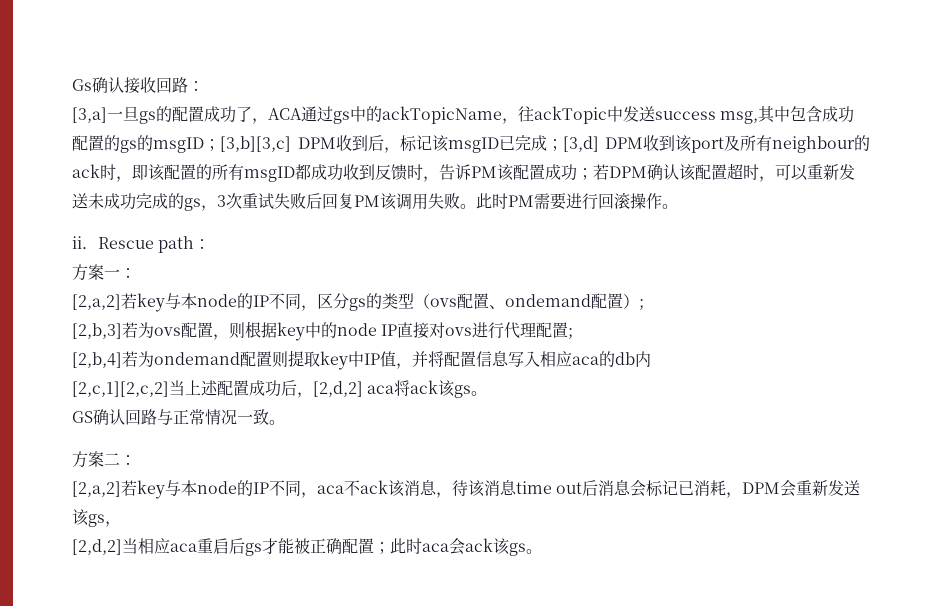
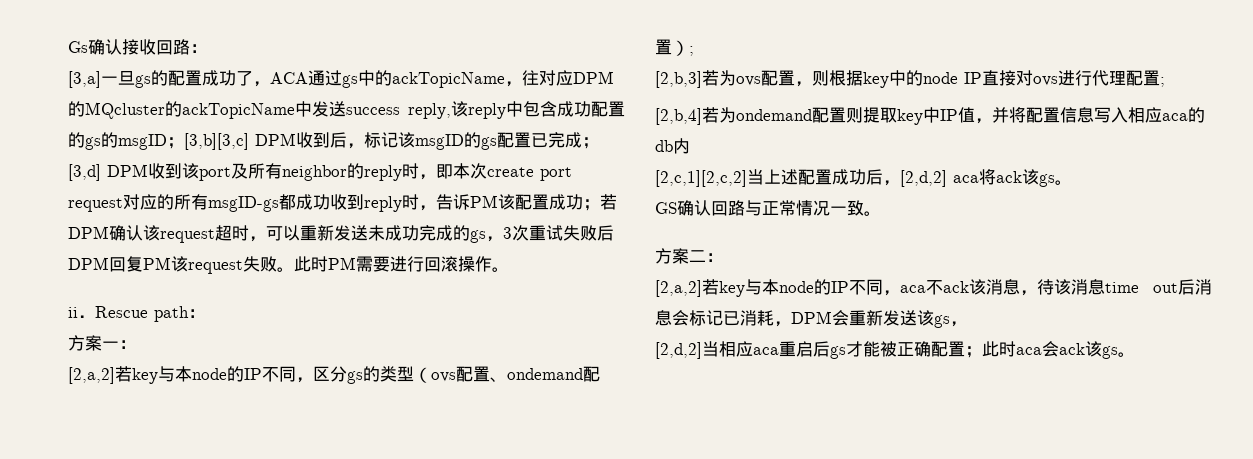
- [3,a]一旦gs的配置成功了，ACA通过gs中的ackTopicName，往ackTopic中发送success msg,其中包含成功配置的gs的msgID；
+ [3,a]一旦gs的配置成功了，ACA通过gs中的ackTopicName，往对应DPM的MQcluster的ackTopicName中发送success reply,该reply中包含成功配置的gs的msgID；
- [3,b][3,c] DPM收到后，标记该msgID已完成；
+ [3,b][3,c] DPM收到后，标记该msgID的gs配置已完成；
- [3,d] DPM收到该port及所有neighbour的ack时，即该配置的所有msgID都成功收到反馈时，告诉PM该配置成功；
+ [3,d] DPM收到该port及所有neighbor的reply时，即本次create port request对应的所有msgID-gs都成功收到reply时，告诉PM该配置成功；
- 若DPM确认该配置超时，可以重新发送未成功完成的gs，3次重试失败后回复PM该调用失败。
+ 若DPM确认该request超时，可以重新发送未成功完成的gs，3次重试失败后DPM回复PM该request失败。

